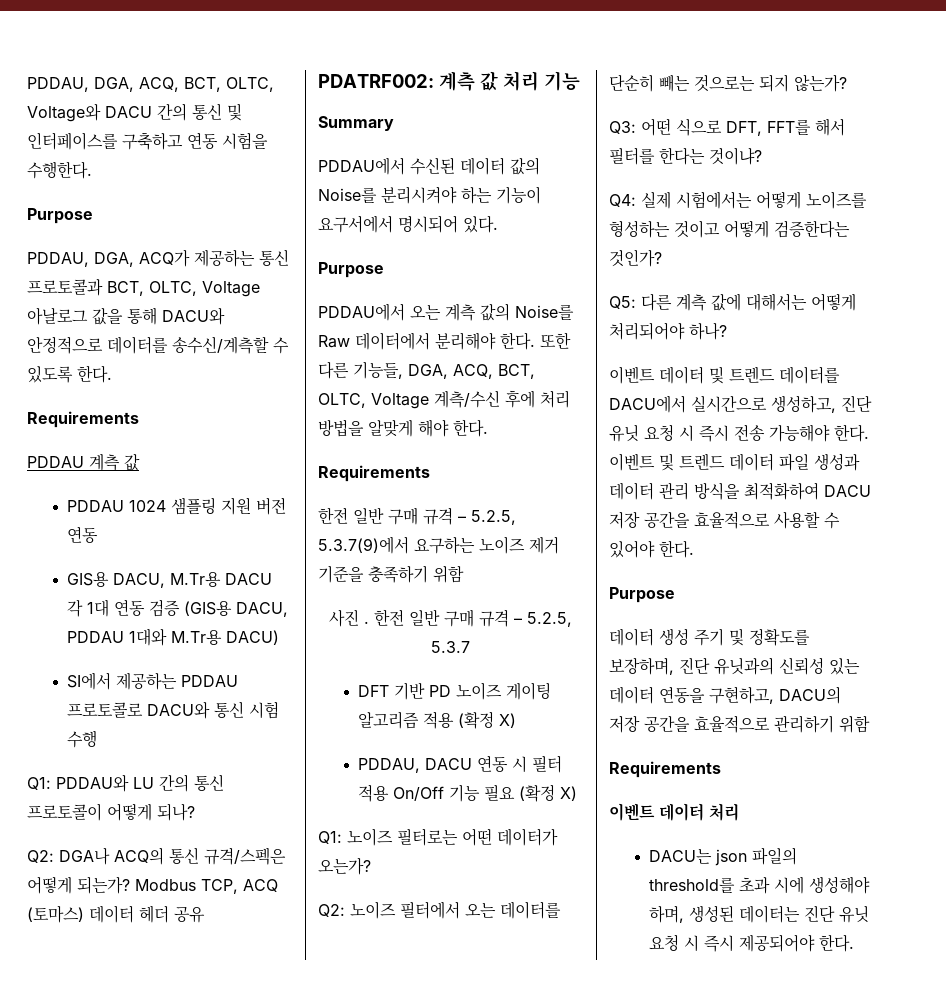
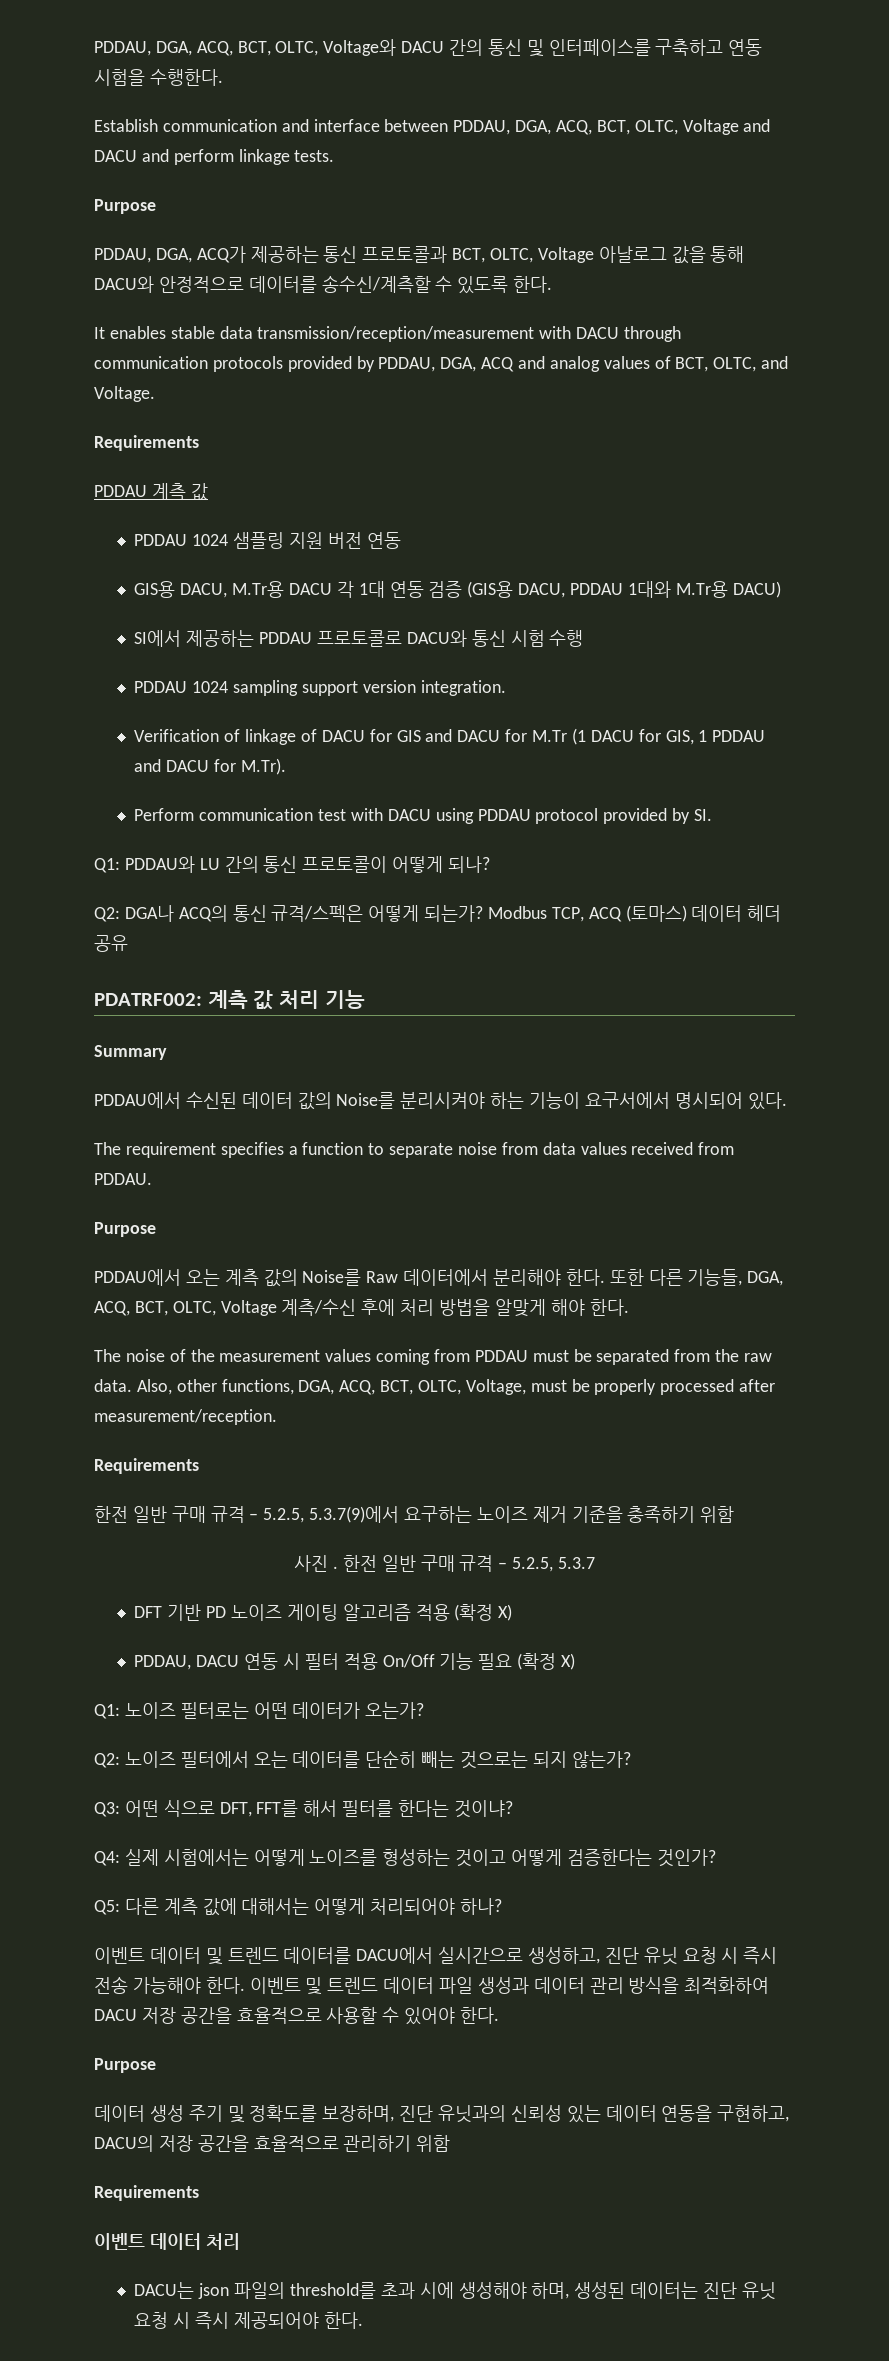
+ Establish communication and interface between PDDAU, DGA, ACQ, BCT, OLTC, Voltage and DACU and perform linkage tests.
+ It enables stable data transmission/reception/measurement with DACU through communication protocols provided by PDDAU, DGA, ACQ and analog values of BCT, OLTC, and Voltage.
+ PDDAU 1024 sampling support version integration.
+ Verification of linkage of DACU for GIS and DACU for M.Tr (1 DACU for GIS, 1 PDDAU and DACU for M.Tr).
+ Perform communication test with DACU using PDDAU protocol provided by SI.
+ The requirement specifies a function to separate noise from data values received from PDDAU.
+ The noise of the measurement values coming from PDDAU must be separated from the raw data. Also, other functions, DGA, ACQ, BCT, OLTC, Voltage, must be properly processed after measurement/reception.

